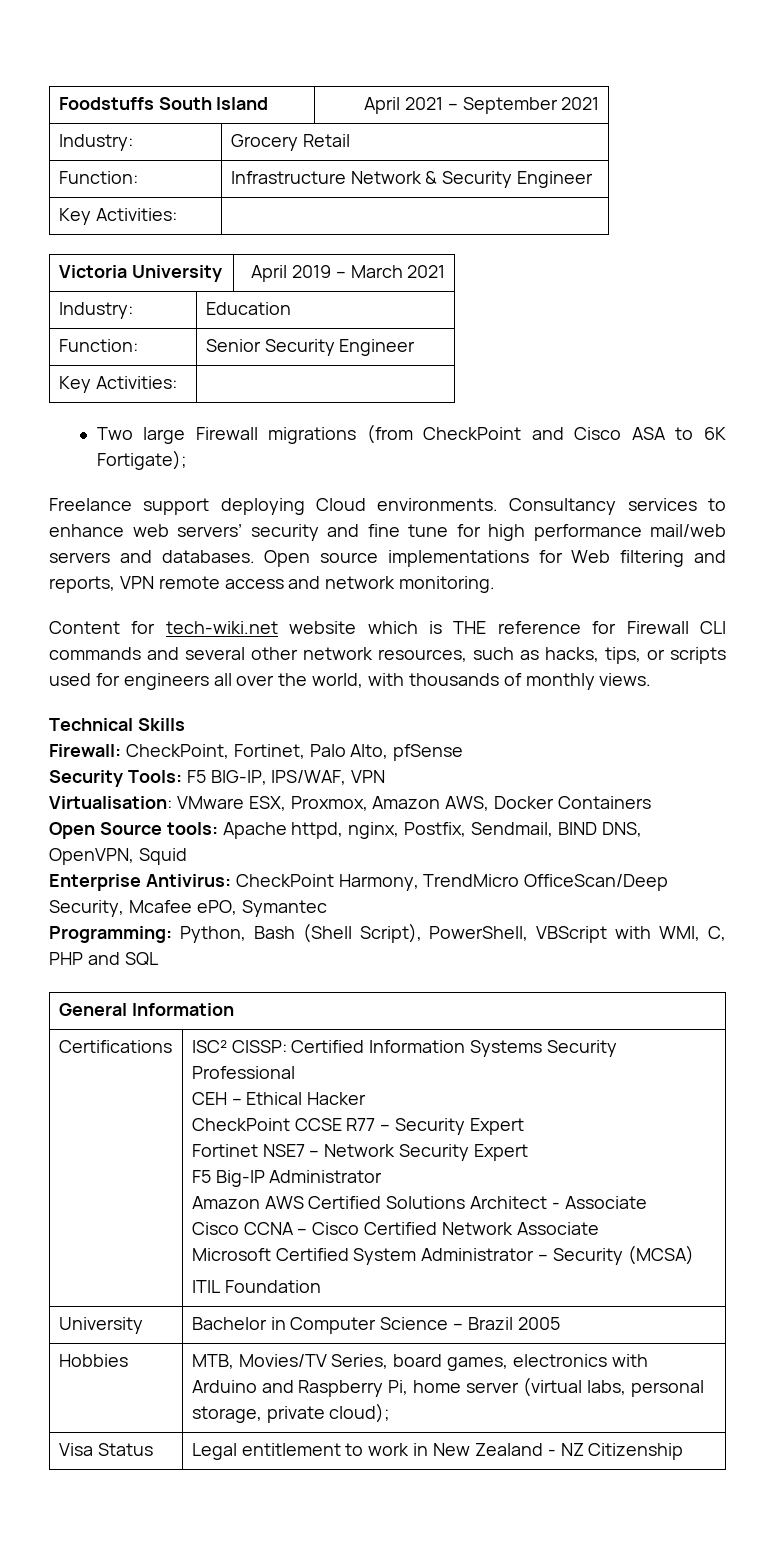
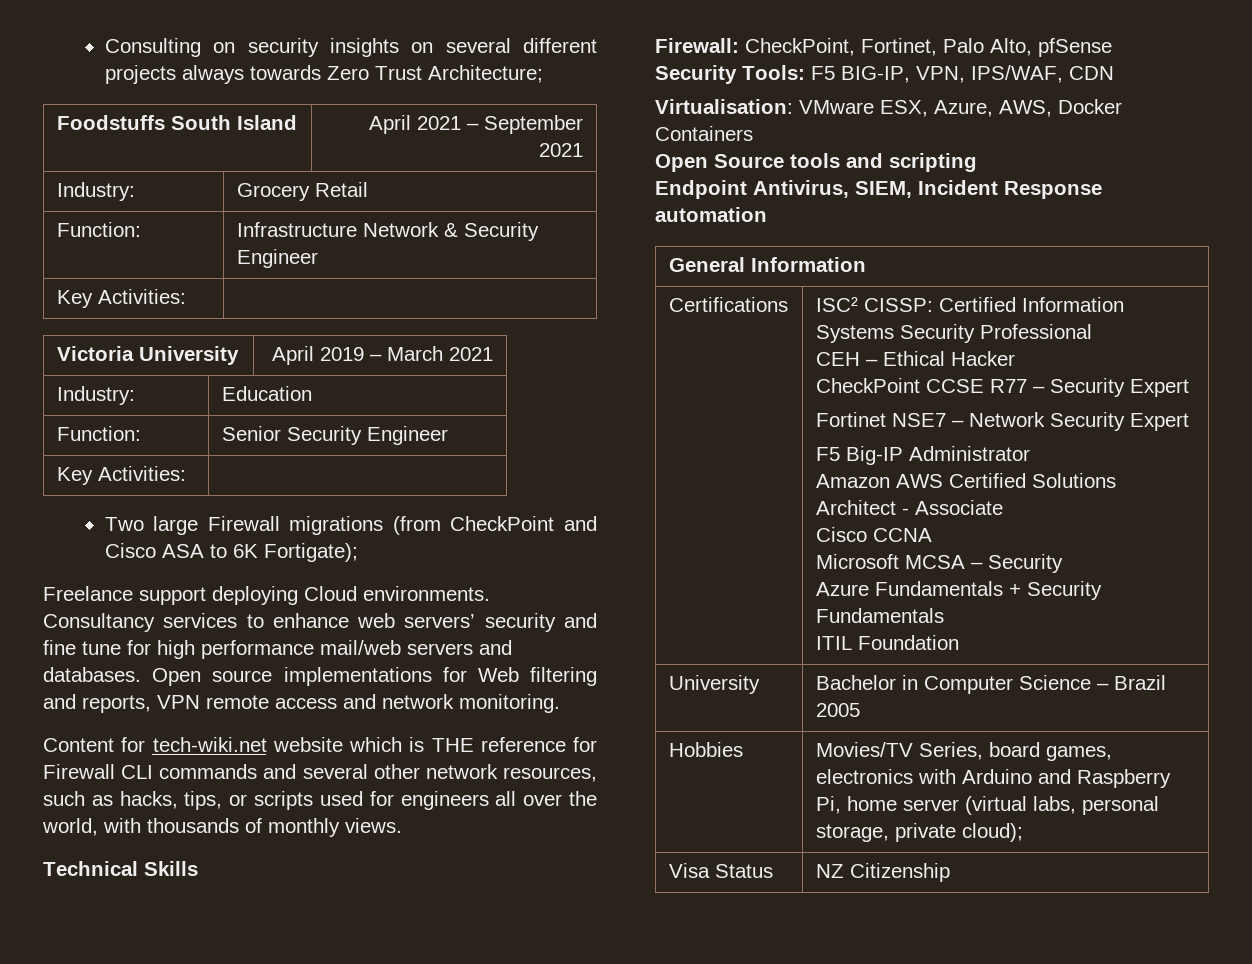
+ Consulting on security insights on several different projects always towards Zero Trust Architecture;
- Security Tools: F5 BIG-IP, IPS/WAF, VPN
+ Security Tools: F5 BIG-IP, VPN, IPS/WAF, CDN
- Virtualisation: VMware ESX, Proxmox, Amazon AWS, Docker Containers
+ Virtualisation: VMware ESX, Azure, AWS, Docker Containers
- Open Source tools: Apache httpd, nginx, Postfix, Sendmail, BIND DNS, OpenVPN, Squid
- Enterprise Antivirus: CheckPoint Harmony, TrendMicro OfficeScan/Deep Security, Mcafee ePO, Symantec
- Programming: Python, Bash (Shell Script), PowerShell, VBScript with WMI, C, PHP and SQL
+ Open Source tools and scripting
+ Endpoint Antivirus, SIEM, Incident Response automation
- Cisco CCNA – Cisco Certified Network Associate
- Microsoft Certified System Administrator – Security (MCSA)
+ Cisco CCNA
+ Microsoft MCSA – Security
+ Azure Fundamentals + Security Fundamentals
- Hobbies | MTB, Movies/TV Series, board games, electronics with Arduino and Raspberry Pi, home server (virtual labs, personal storage, private cloud);
+ Hobbies | Movies/TV Series, board games, electronics with Arduino and Raspberry Pi, home server (virtual labs, personal storage, private cloud);
- Visa Status | Legal entitlement to work in New Zealand - NZ Citizenship
+ Visa Status | NZ Citizenship

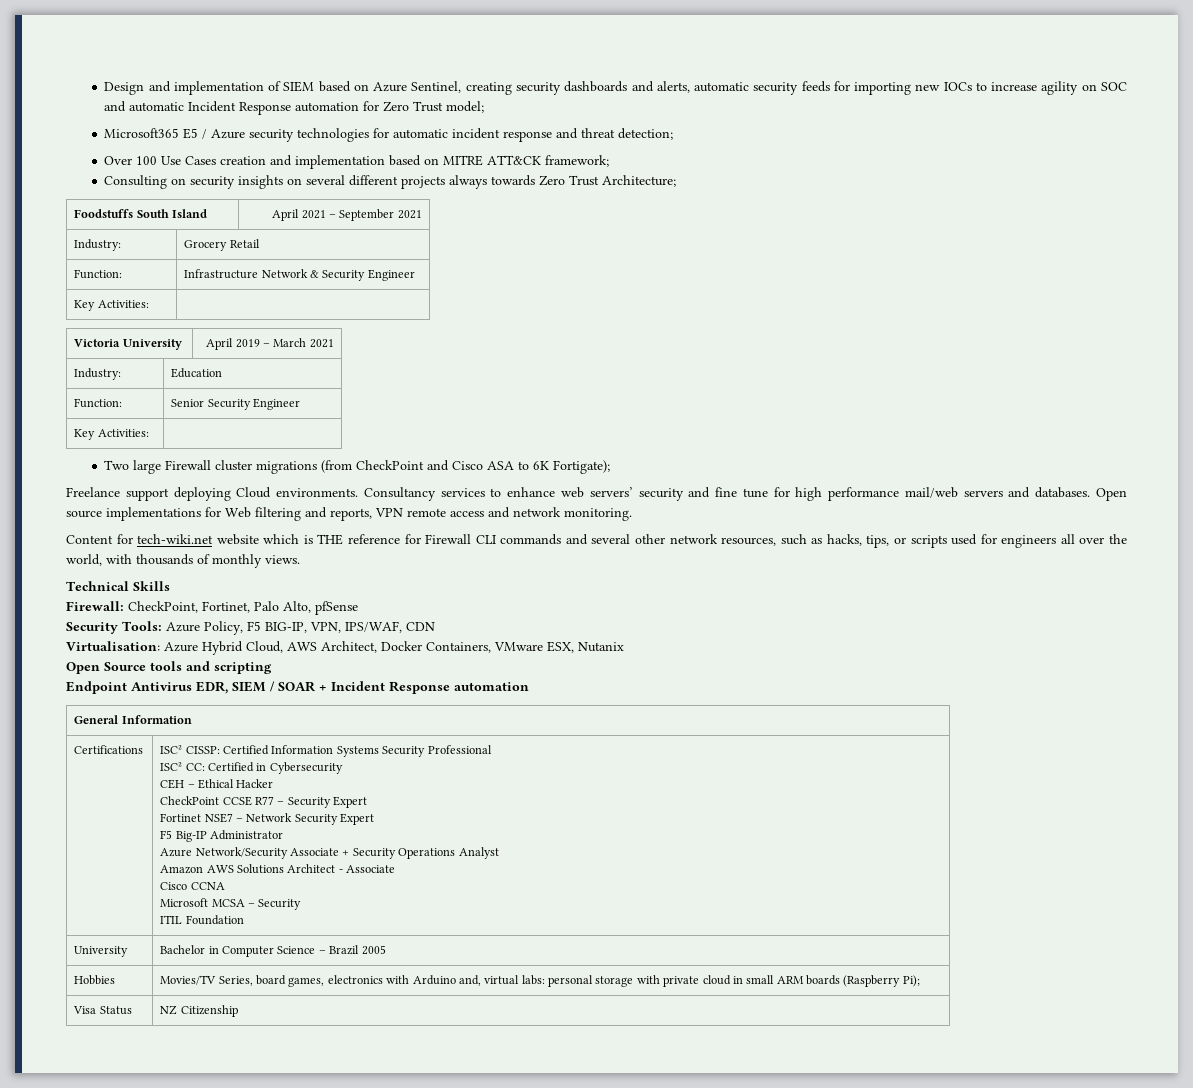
+ Design and implementation of SIEM based on Azure Sentinel, creating security dashboards and alerts, automatic security feeds for importing new IOCs to increase agility on SOC and automatic Incident Response automation for Zero Trust model;
+ Microsoft365 E5 / Azure security technologies for automatic incident response and threat detection;
+ Over 100 Use Cases creation and implementation based on MITRE ATT&CK framework;
- Two large Firewall migrations (from CheckPoint and Cisco ASA to 6K Fortigate);
+ Two large Firewall cluster migrations (from CheckPoint and Cisco ASA to 6K Fortigate);
- Security Tools: F5 BIG-IP, VPN, IPS/WAF, CDN
+ Security Tools: Azure Policy, F5 BIG-IP, VPN, IPS/WAF, CDN
- Virtualisation: VMware ESX, Azure, AWS, Docker Containers
+ Virtualisation: Azure Hybrid Cloud, AWS Architect, Docker Containers, VMware ESX, Nutanix
- Endpoint Antivirus, SIEM, Incident Response automation
+ Endpoint Antivirus EDR, SIEM / SOAR + Incident Response automation
+ ISC² CC: Certified in Cybersecurity
+ Azure Network/Security Associate + Security Operations Analyst
- Amazon AWS Certified Solutions Architect - Associate
+ Amazon AWS Solutions Architect - Associate
- Azure Fundamentals + Security Fundamentals
- Hobbies | Movies/TV Series, board games, electronics with Arduino and Raspberry Pi, home server (virtual labs, personal storage, private cloud);
+ Hobbies | Movies/TV Series, board games, electronics with Arduino and, virtual labs: personal storage with private cloud in small ARM boards (Raspberry Pi);

